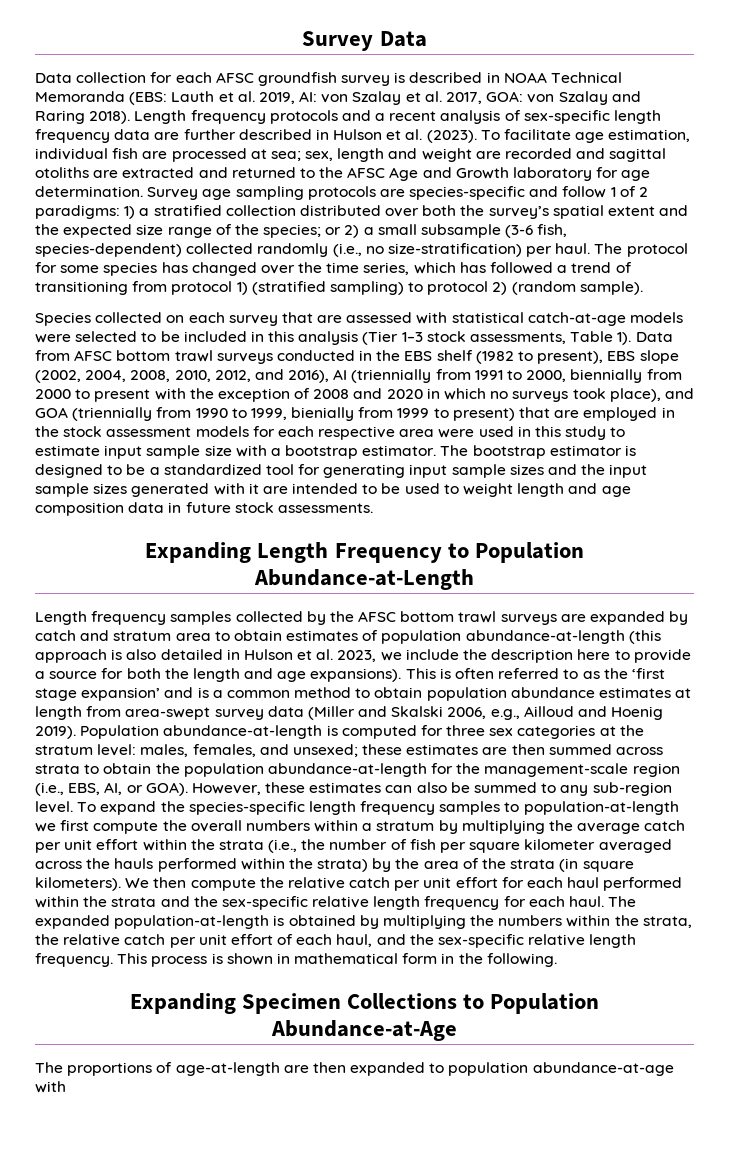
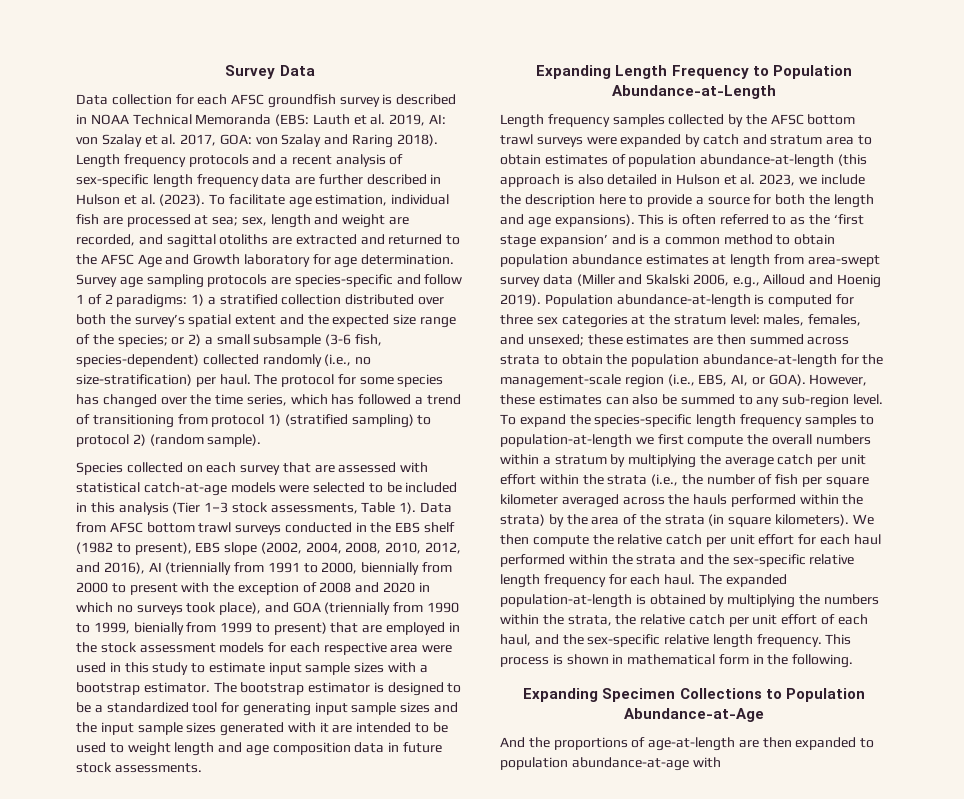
- To facilitate age estimation, individual fish are processed at sea; sex, length and weight are recorded and sagittal otoliths are extracted and returned to the AFSC Age and Growth laboratory for age determination.
+ To facilitate age estimation, individual fish are processed at sea; sex, length and weight are recorded, and sagittal otoliths are extracted and returned to the AFSC Age and Growth laboratory for age determination.
- Data from AFSC bottom trawl surveys conducted in the EBS shelf (1982 to present), EBS slope (2002, 2004, 2008, 2010, 2012, and 2016), AI (triennially from 1991 to 2000, biennially from 2000 to present with the exception of 2008 and 2020 in which no surveys took place), and GOA (triennially from 1990 to 1999, bienially from 1999 to present) that are employed in the stock assessment models for each respective area were used in this study to estimate input sample size with a bootstrap estimator.
+ Data from AFSC bottom trawl surveys conducted in the EBS shelf (1982 to present), EBS slope (2002, 2004, 2008, 2010, 2012, and 2016), AI (triennially from 1991 to 2000, biennially from 2000 to present with the exception of 2008 and 2020 in which no surveys took place), and GOA (triennially from 1990 to 1999, bienially from 1999 to present) that are employed in the stock assessment models for each respective area were used in this study to estimate input sample sizes with a bootstrap estimator.
- Length frequency samples collected by the AFSC bottom trawl surveys are expanded by catch and stratum area to obtain estimates of population abundance-at-length (this approach is also detailed in Hulson et al. 2023, we include the description here to provide a source for both the length and age expansions).
+ Length frequency samples collected by the AFSC bottom trawl surveys were expanded by catch and stratum area to obtain estimates of population abundance-at-length (this approach is also detailed in Hulson et al. 2023, we include the description here to provide a source for both the length and age expansions).
- The proportions of age-at-length are then expanded to population abundance-at-age with
+ And the proportions of age-at-length are then expanded to population abundance-at-age with

